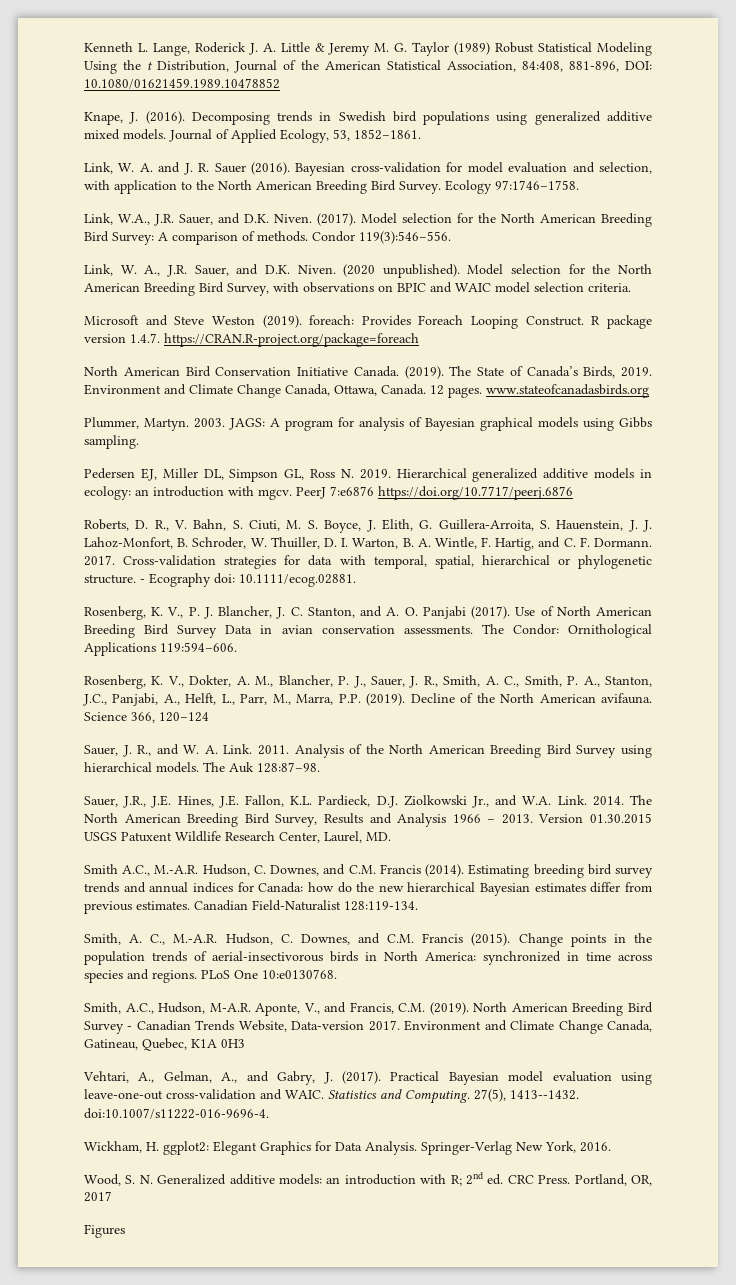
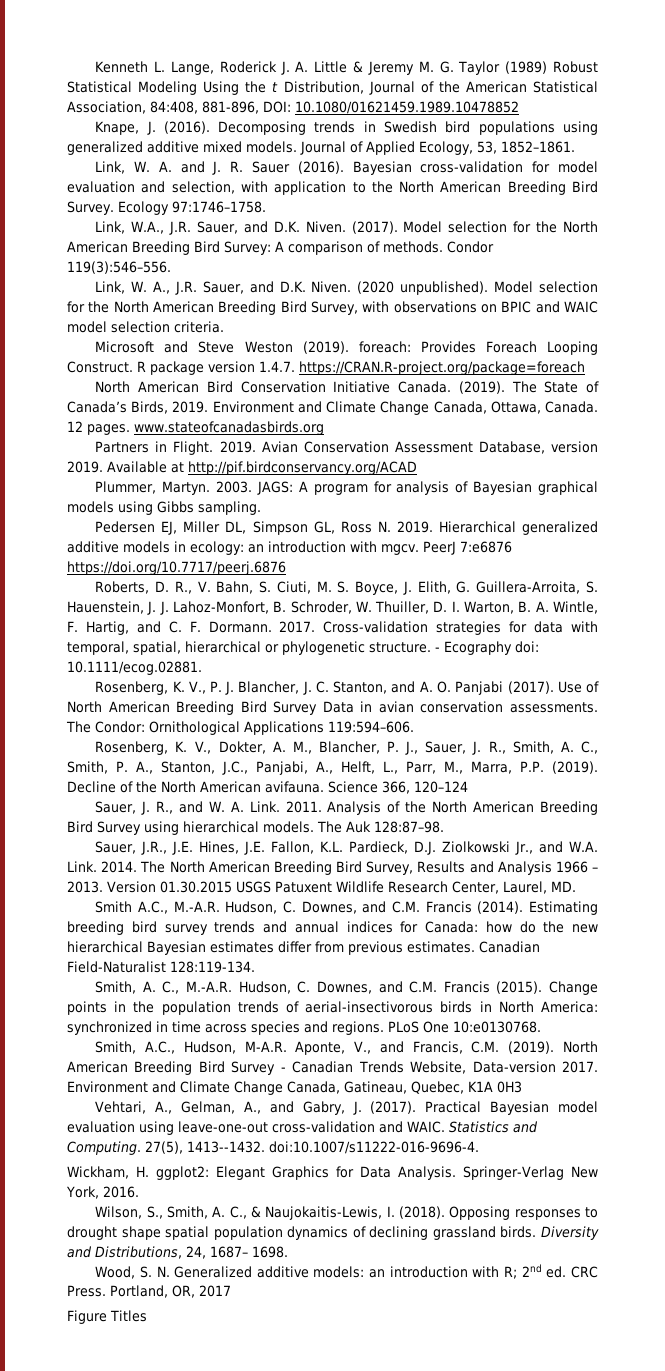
+ Partners in Flight. 2019. Avian Conservation Assessment Database, version 2019. Available at http://pif.birdconservancy.org/ACAD
+ Wilson, S., Smith, A. C., & Naujokaitis‐Lewis, I. (2018). Opposing responses to drought shape spatial population dynamics of declining grassland birds. Diversity and Distributions, 24, 1687– 1698.
- Figures
+ Figure Titles

